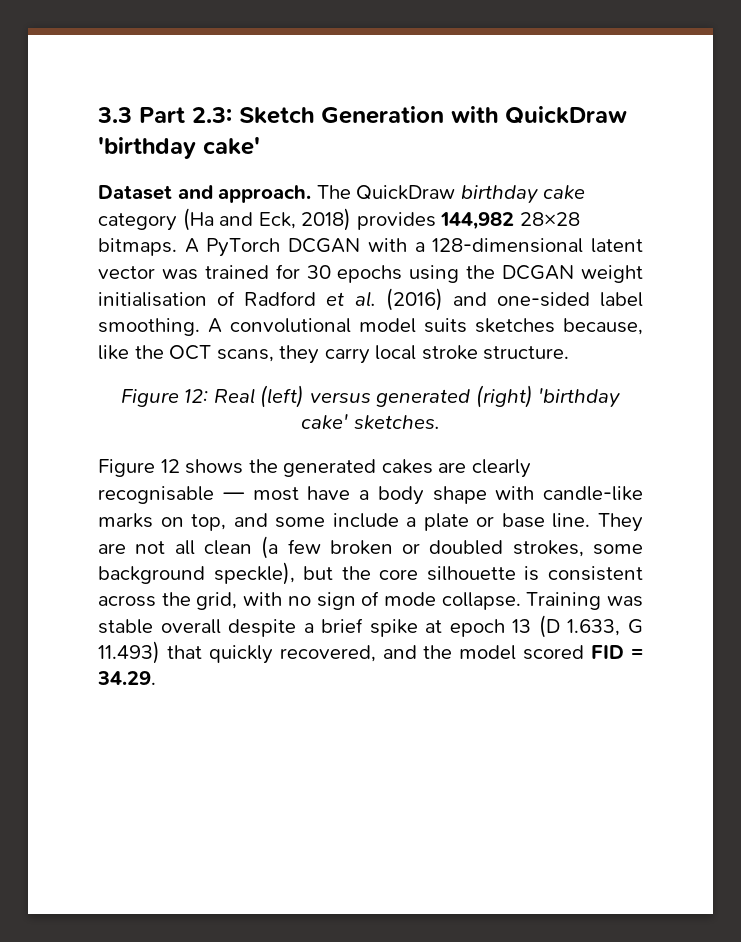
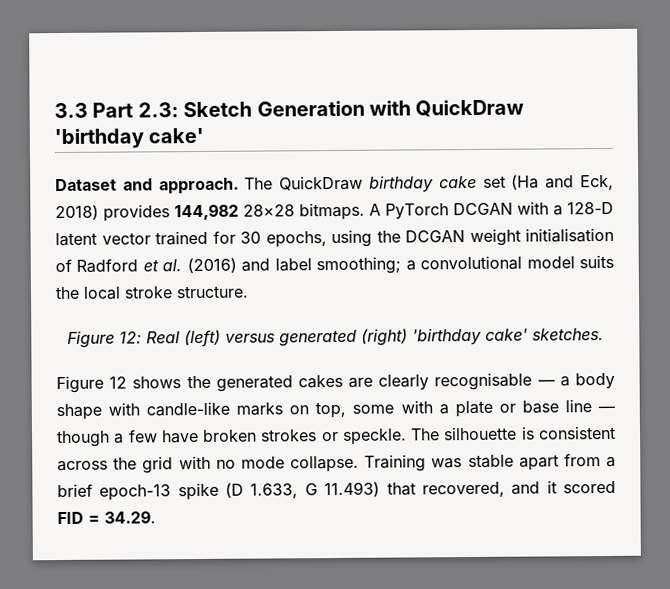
- The QuickDraw birthday cake category (Ha and Eck, 2018) provides 144,982 28×28 bitmaps.
+ The QuickDraw birthday cake set (Ha and Eck, 2018) provides 144,982 28×28 bitmaps.
- A PyTorch DCGAN with a 128-dimensional latent vector was trained for 30 epochs using the DCGAN weight initialisation of Radford et al. (2016) and one-sided label smoothing. A convolutional model suits sketches because, like the OCT scans, they carry local stroke structure.
+ A PyTorch DCGAN with a 128-D latent vector trained for 30 epochs, using the DCGAN weight initialisation of Radford et al. (2016) and label smoothing; a convolutional model suits the local stroke structure.
- Figure 12 shows the generated cakes are clearly recognisable — most have a body shape with candle-like marks on top, and some include a plate or base line. They are not all clean (a few broken or doubled strokes, some background speckle), but the core silhouette is consistent across the grid, with no sign of mode collapse.
+ Figure 12 shows the generated cakes are clearly recognisable — a body shape with candle-like marks on top, some with a plate or base line — though a few have broken strokes or speckle. The silhouette is consistent across the grid with no mode collapse.
- Training was stable overall despite a brief spike at epoch 13 (D 1.633, G 11.493) that quickly recovered, and the model scored FID = 34.29.
+ Training was stable apart from a brief epoch-13 spike (D 1.633, G 11.493) that recovered, and it scored FID = 34.29.

